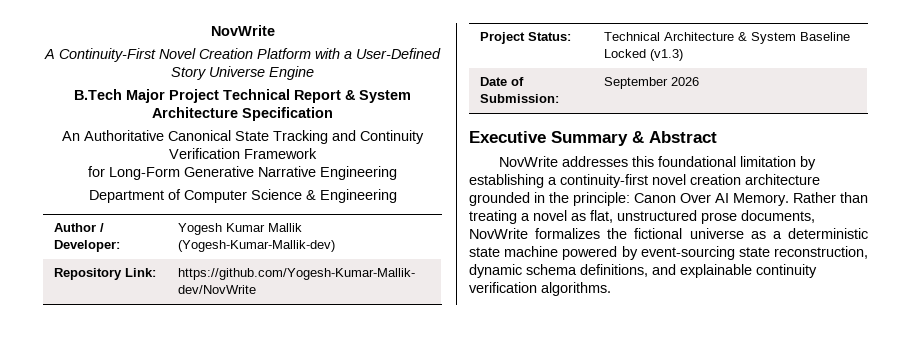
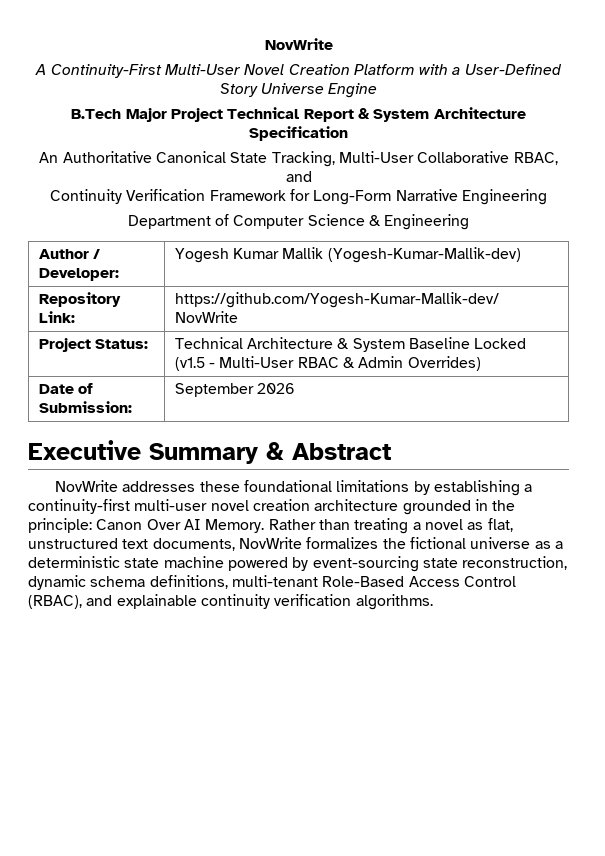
- A Continuity-First Novel Creation Platform with a User-Defined Story Universe Engine
+ A Continuity-First Multi-User Novel Creation Platform with a User-Defined Story Universe Engine
- An Authoritative Canonical State Tracking and Continuity Verification Framework
- for Long-Form Generative Narrative Engineering
+ An Authoritative Canonical State Tracking, Multi-User Collaborative RBAC, and
+ Continuity Verification Framework for Long-Form Narrative Engineering
- Project Status: | Technical Architecture & System Baseline Locked (v1.3)
+ Project Status: | Technical Architecture & System Baseline Locked (v1.5 - Multi-User RBAC & Admin Overrides)
- NovWrite addresses this foundational limitation by establishing a continuity-first novel creation architecture grounded in the principle: Canon Over AI Memory.
+ NovWrite addresses these foundational limitations by establishing a continuity-first multi-user novel creation architecture grounded in the principle: Canon Over AI Memory.
- Rather than treating a novel as flat, unstructured prose documents, NovWrite formalizes the fictional universe as a deterministic state machine powered by event-sourcing state reconstruction, dynamic schema definitions, and explainable continuity verification algorithms.
+ Rather than treating a novel as flat, unstructured text documents, NovWrite formalizes the fictional universe as a deterministic state machine powered by event-sourcing state reconstruction, dynamic schema definitions, multi-tenant Role-Based Access Control (RBAC), and explainable continuity verification algorithms.

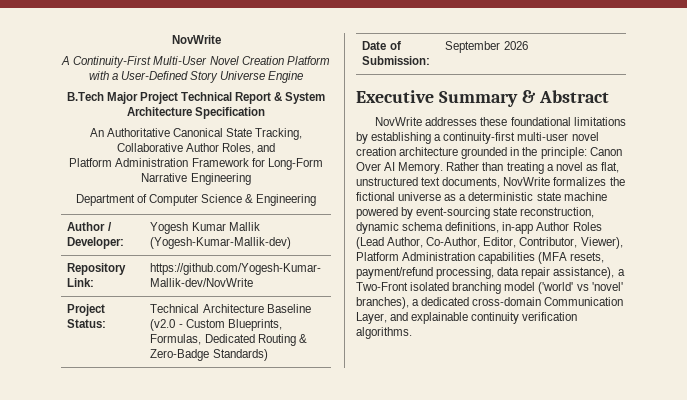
- An Authoritative Canonical State Tracking, Multi-User Collaborative RBAC, and
+ An Authoritative Canonical State Tracking, Collaborative Author Roles, and
- Continuity Verification Framework for Long-Form Narrative Engineering
+ Platform Administration Framework for Long-Form Narrative Engineering
- Project Status: | Technical Architecture & System Baseline Locked (v1.5 - Multi-User RBAC & Admin Overrides)
+ Project Status: | Technical Architecture Baseline (v2.0 - Custom Blueprints, Formulas, Dedicated Routing & Zero-Badge Standards)
- Rather than treating a novel as flat, unstructured text documents, NovWrite formalizes the fictional universe as a deterministic state machine powered by event-sourcing state reconstruction, dynamic schema definitions, multi-tenant Role-Based Access Control (RBAC), and explainable continuity verification algorithms.
+ Rather than treating a novel as flat, unstructured text documents, NovWrite formalizes the fictional universe as a deterministic state machine powered by event-sourcing state reconstruction, dynamic schema definitions, in-app Author Roles (Lead Author, Co-Author, Editor, Contributor, Viewer), Platform Administration capabilities (MFA resets, payment/refund processing, data repair assistance), a Two-Front isolated branching model ('world' vs 'novel' branches), a dedicated cross-domain Communication Layer, and explainable continuity verification algorithms.

